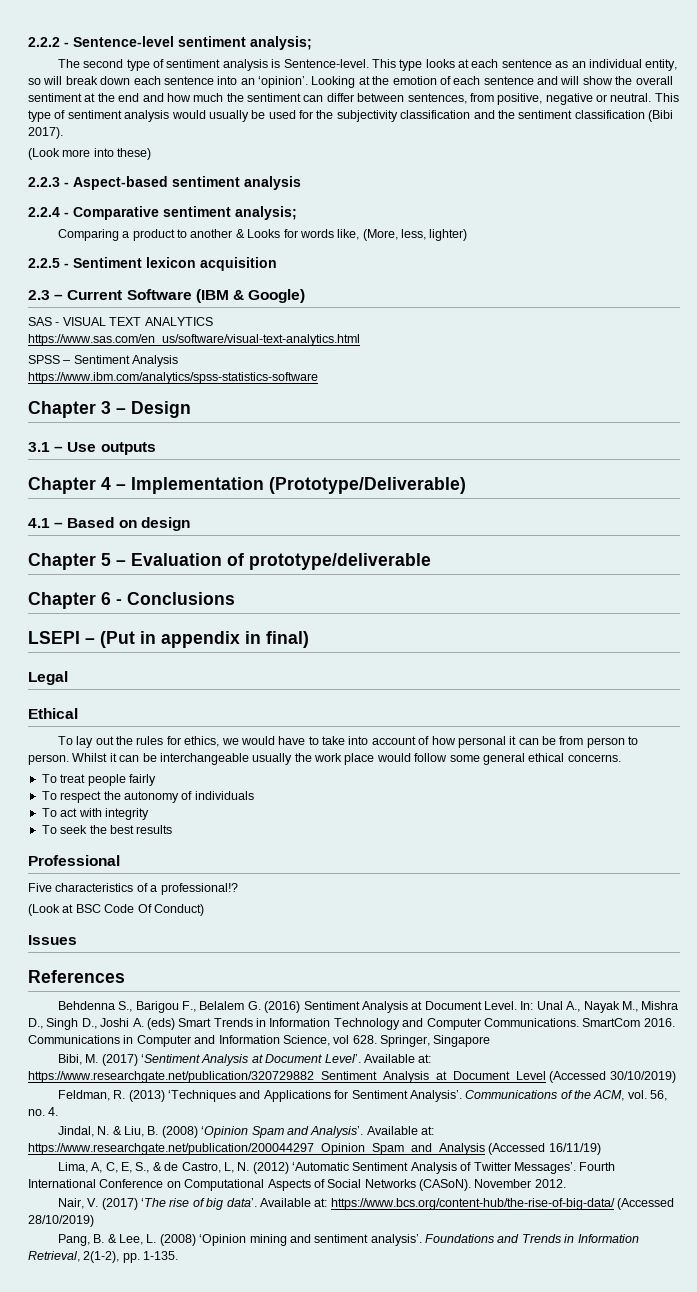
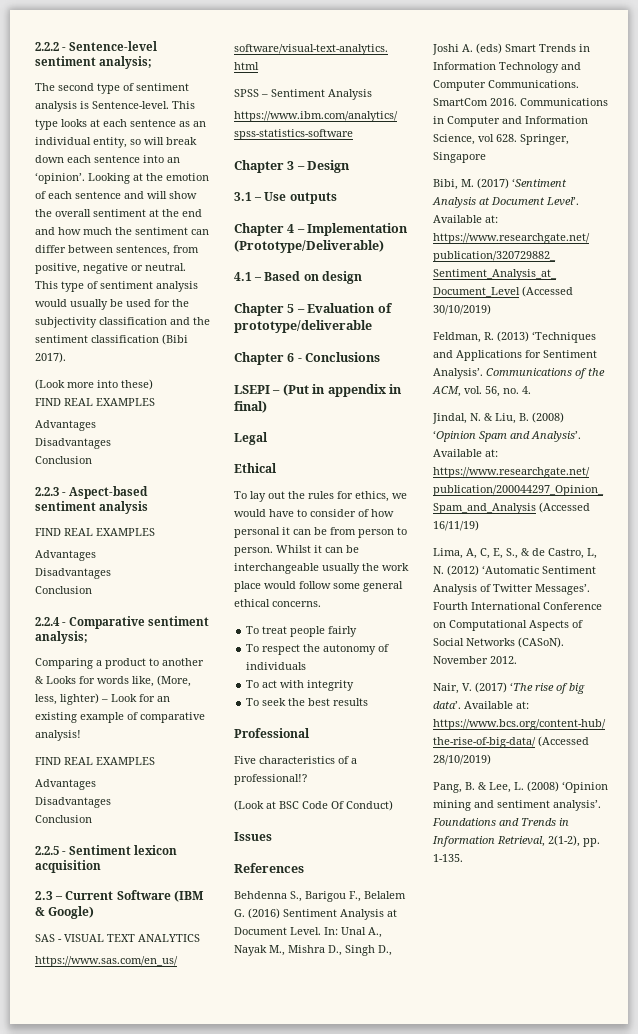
  (Look more into these)
+ FIND REAL EXAMPLES
+ Advantages
+ Disadvantages
+ Conclusion
  2.2.3 - Aspect-based sentiment analysis
+ FIND REAL EXAMPLES
+ Advantages
+ Disadvantages
+ Conclusion
- Comparing a product to another & Looks for words like, (More, less, lighter)
+ Comparing a product to another & Looks for words like, (More, less, lighter) – Look for an existing example of comparative analysis!
+ FIND REAL EXAMPLES
+ Advantages
+ Disadvantages
+ Conclusion
- To lay out the rules for ethics, we would have to take into account of how personal it can be from person to person.
+ To lay out the rules for ethics, we would have to consider of how personal it can be from person to person.

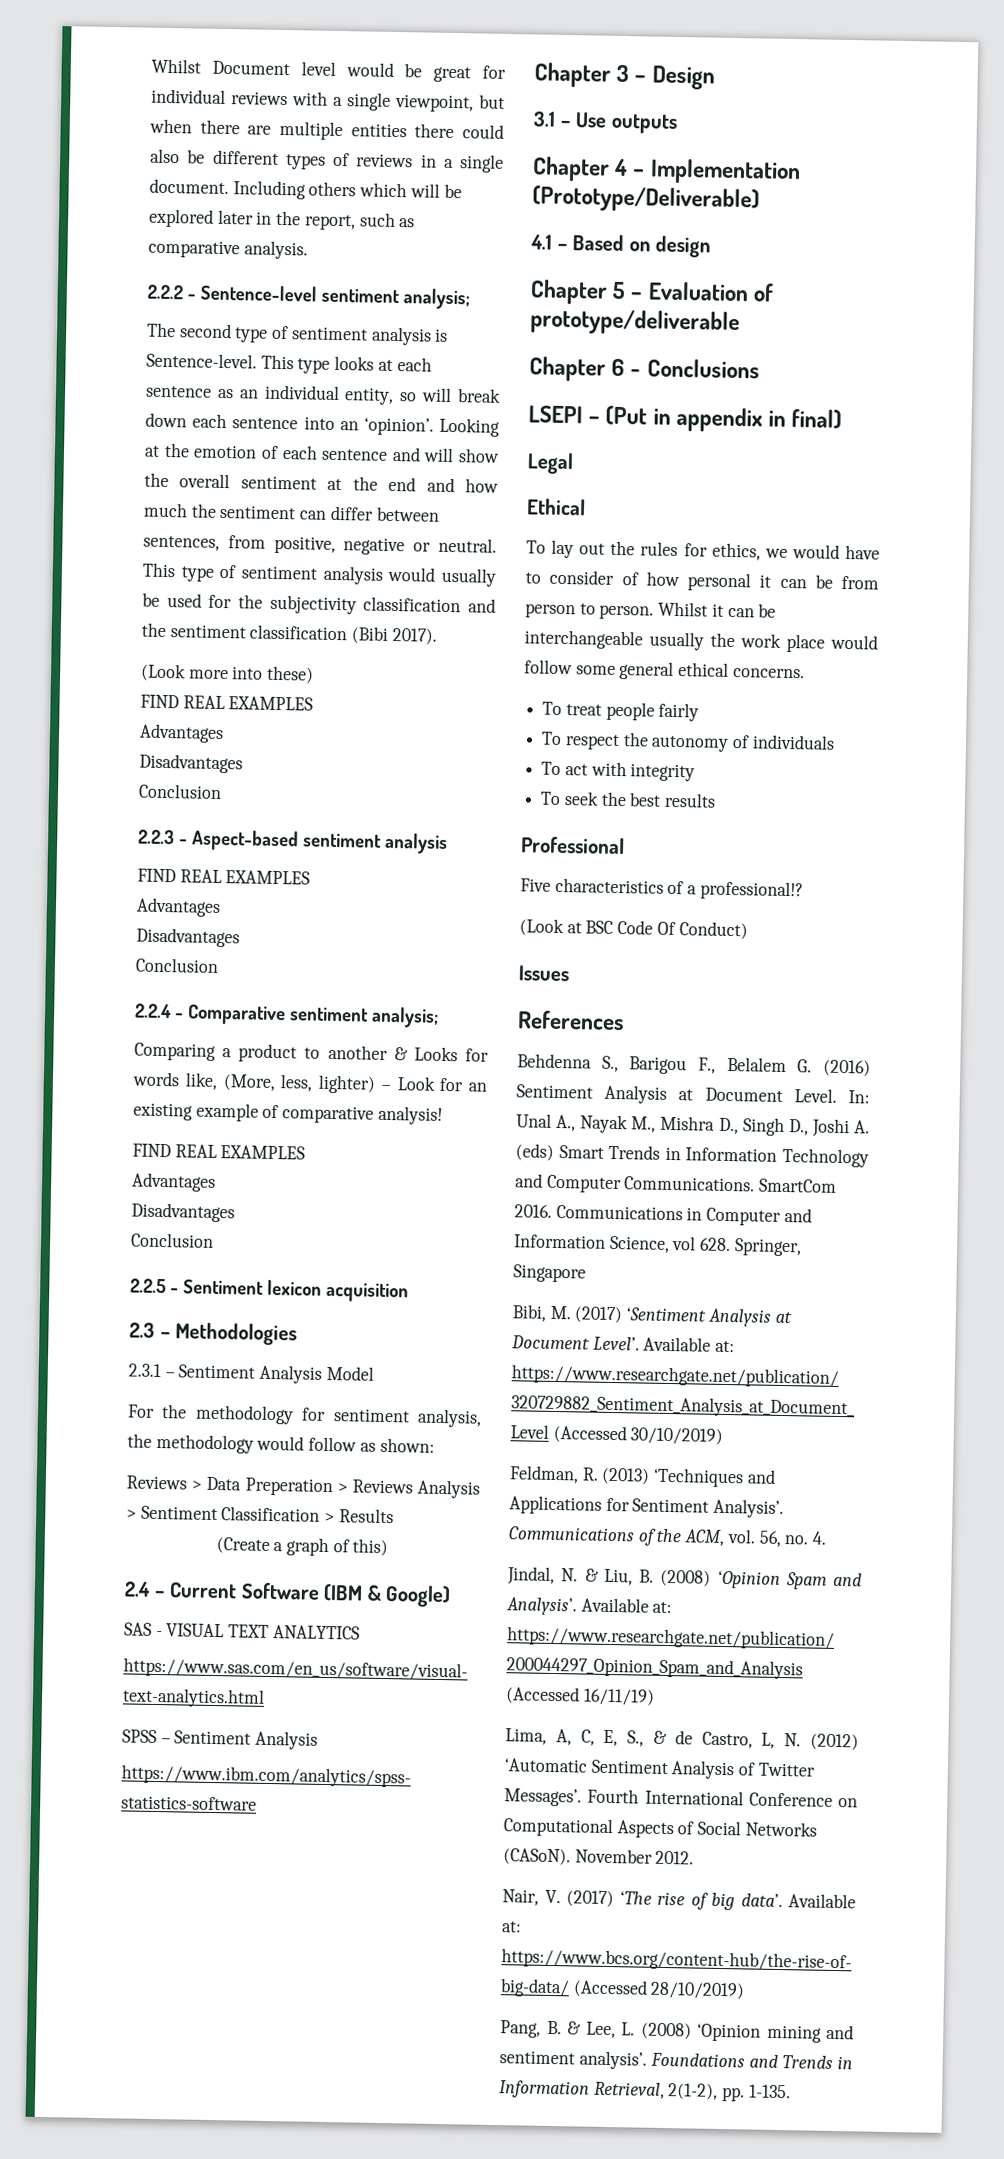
+ Whilst Document level would be great for individual reviews with a single viewpoint, but when there are multiple entities there could also be different types of reviews in a single document. Including others which will be explored later in the report, such as comparative analysis.
- 2.3 – Current Software (IBM & Google)
+ 2.3 – Methodologies
+ 2.3.1 – Sentiment Analysis Model
+ For the methodology for sentiment analysis, the methodology would follow as shown:
+ Reviews > Data Preperation > Reviews Analysis > Sentiment Classification > Results
+ (Create a graph of this)
+ 2.4 – Current Software (IBM & Google)

